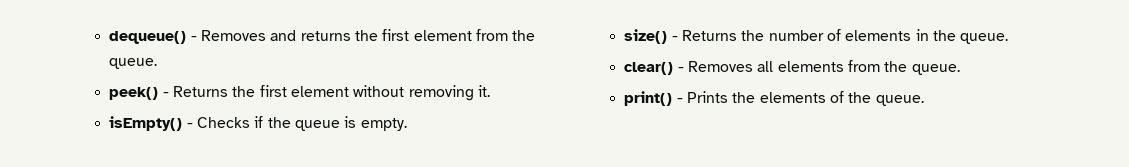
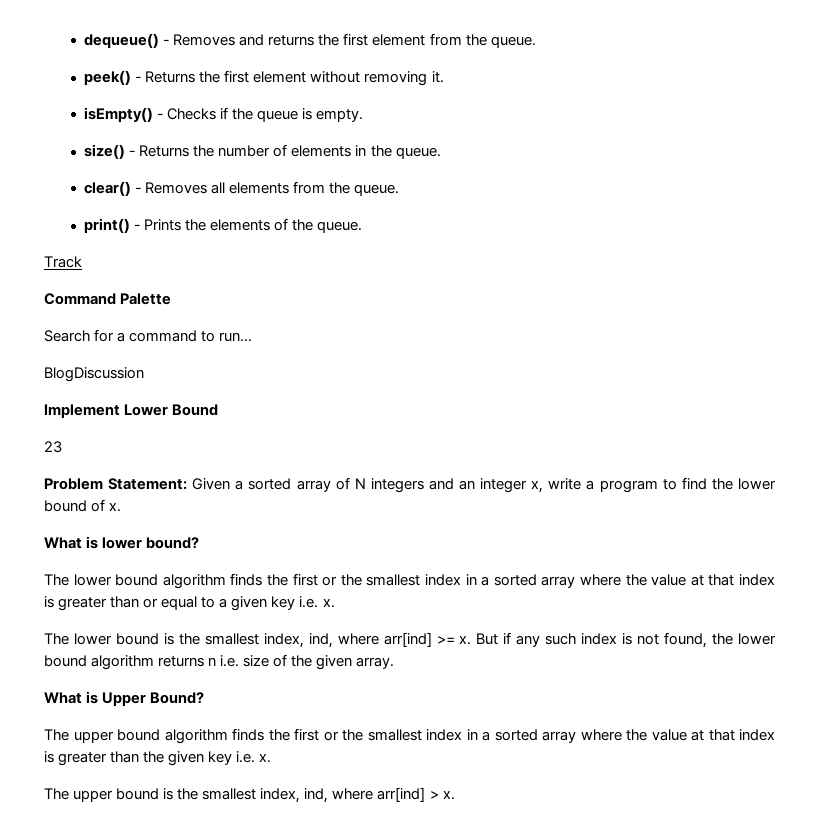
+ Track
+ Command Palette
+ Search for a command to run...
+ BlogDiscussion
+ Implement Lower Bound
+ 23
+ Problem Statement: Given a sorted array of N integers and an integer x, write a program to find the lower bound of x.
+ What is lower bound?
+ The lower bound algorithm finds the first or the smallest index in a sorted array where the value at that index is greater than or equal to a given key i.e. x.
+ The lower bound is the smallest index, ind, where arr[ind] >= x. But if any such index is not found, the lower bound algorithm returns n i.e. size of the given array.
+ What is Upper Bound?
+ The upper bound algorithm finds the first or the smallest index in a sorted array where the value at that index is greater than the given key i.e. x.
+ The upper bound is the smallest index, ind, where arr[ind] > x.

